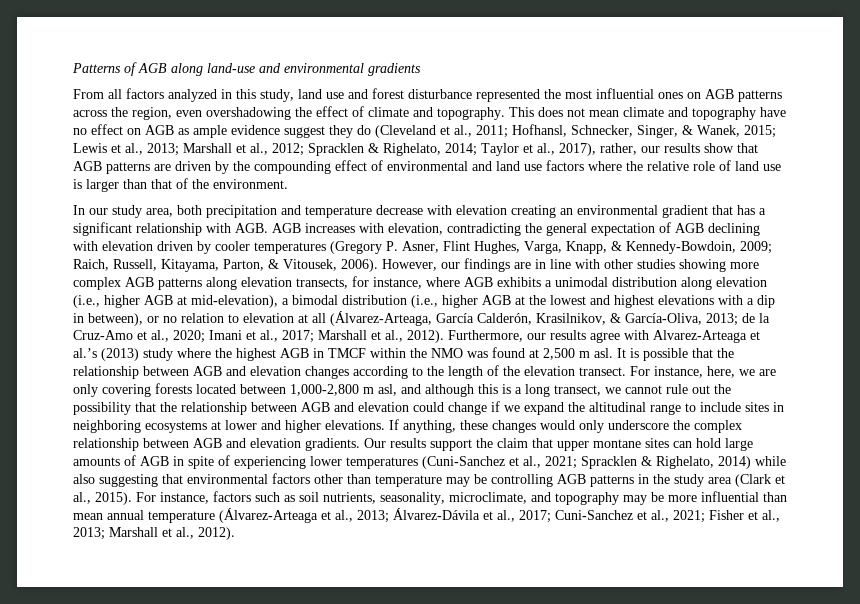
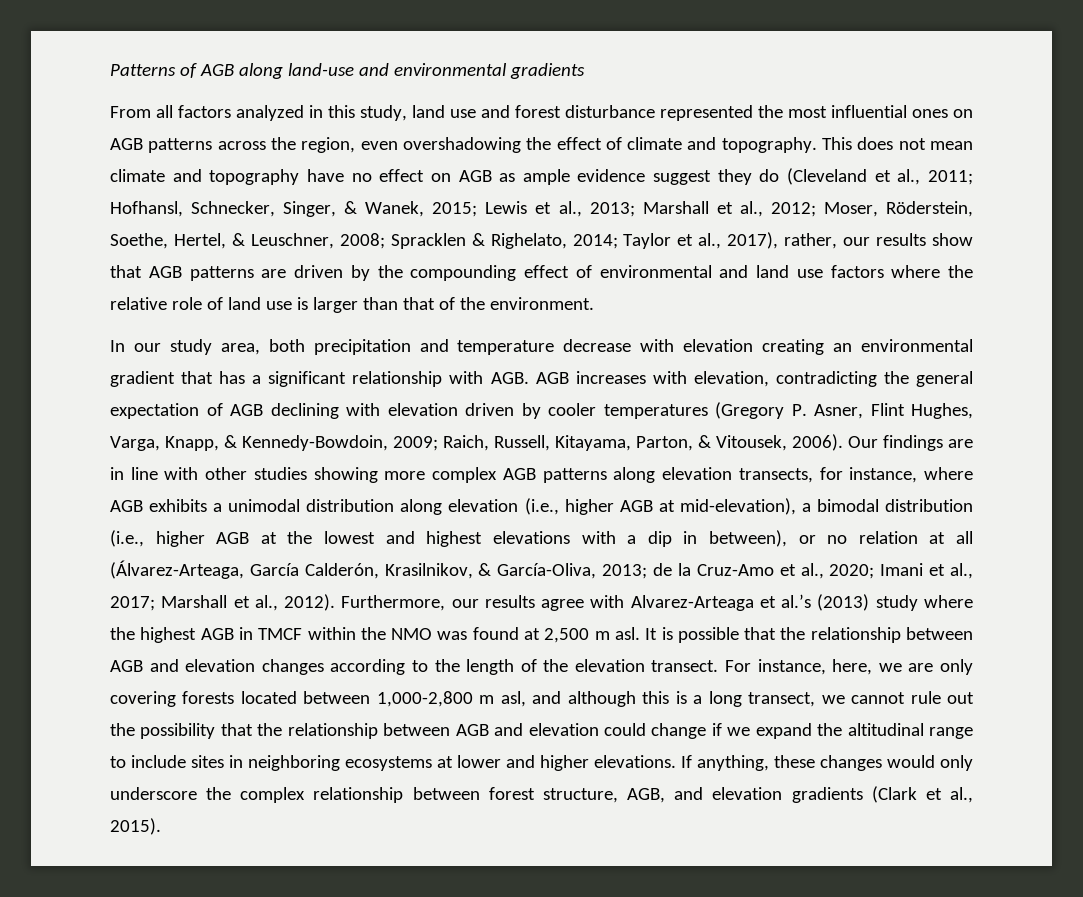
+ Moser, Röderstein, Soethe, Hertel, & Leuschner, 2008;
- However, our findings are in line with other studies showing more complex AGB patterns along elevation transects, for instance, where AGB exhibits a unimodal distribution along elevation (i.e., higher AGB at mid-elevation), a bimodal distribution (i.e., higher AGB at the lowest and highest elevations with a dip in between), or no relation to elevation at all (Álvarez-Arteaga, García Calderón, Krasilnikov, & García-Oliva, 2013;
+ Our findings are in line with other studies showing more complex AGB patterns along elevation transects, for instance, where AGB exhibits a unimodal distribution along elevation (i.e., higher AGB at mid-elevation), a bimodal distribution (i.e., higher AGB at the lowest and highest elevations with a dip in between), or no relation at all (Álvarez-Arteaga, García Calderón, Krasilnikov, & García-Oliva, 2013;
- If anything, these changes would only underscore the complex relationship between AGB and elevation gradients. Our results support the claim that upper montane sites can hold large amounts of AGB in spite of experiencing lower temperatures (Cuni-Sanchez et al., 2021; Spracklen & Righelato, 2014) while also suggesting that environmental factors other than temperature may be controlling AGB patterns in the study area (Clark et al., 2015). For instance, factors such as soil nutrients, seasonality, microclimate, and topography may be more influential than mean annual temperature (Álvarez-Arteaga et al., 2013; Álvarez-Dávila et al., 2017; Cuni-Sanchez et al., 2021; Fisher et al., 2013; Marshall et al., 2012).
+ If anything, these changes would only underscore the complex relationship between forest structure, AGB, and elevation gradients (Clark et al., 2015).

